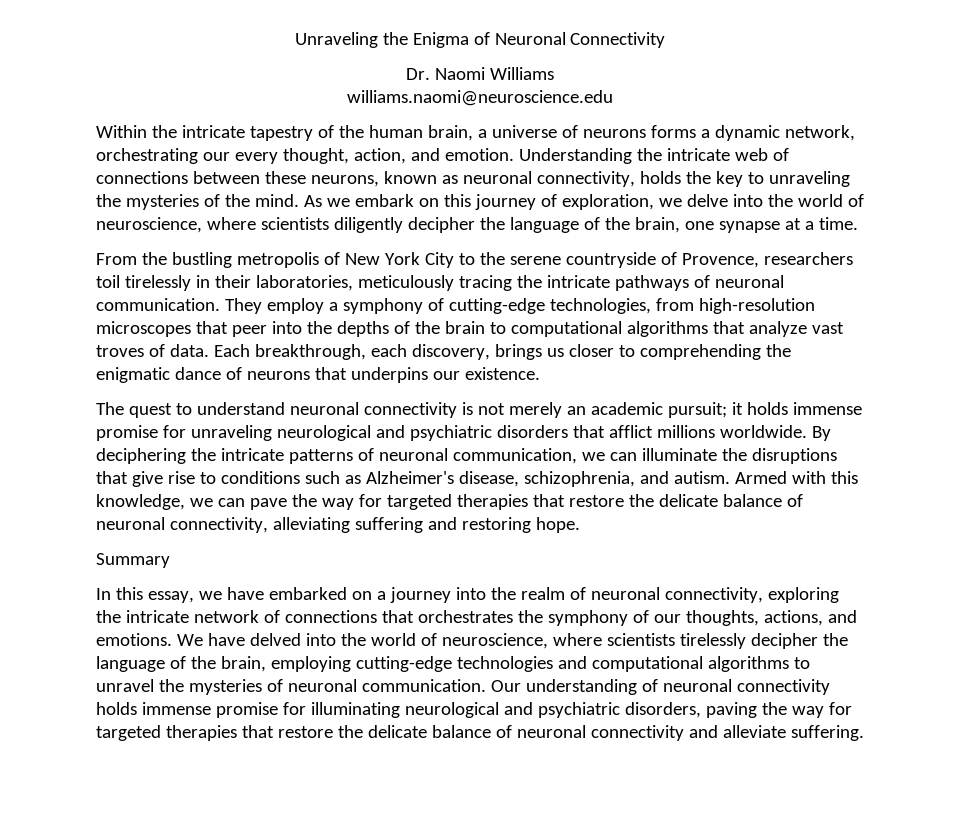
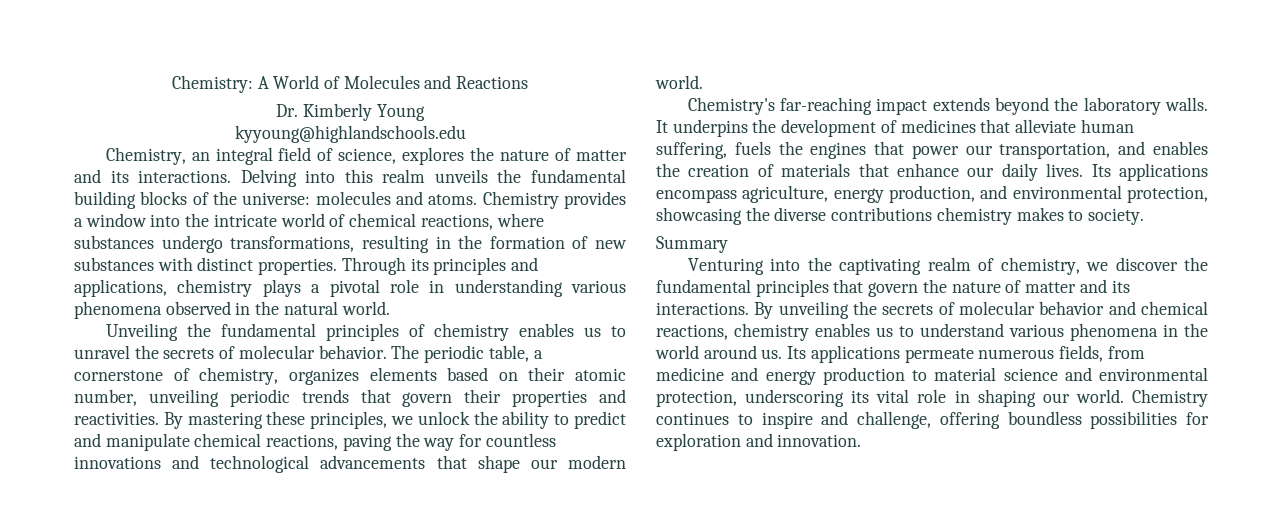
- Unraveling the Enigma of Neuronal Connectivity
- Dr. Naomi Williams
- williams.naomi@neuroscience.edu
- Within the intricate tapestry of the human brain, a universe of neurons forms a dynamic network, orchestrating our every thought, action, and emotion. Understanding the intricate web of connections between these neurons, known as neuronal connectivity, holds the key to unraveling the mysteries of the mind. As we embark on this journey of exploration, we delve into the world of neuroscience, where scientists diligently decipher the language of the brain, one synapse at a time.
- From the bustling metropolis of New York City to the serene countryside of Provence, researchers toil tirelessly in their laboratories, meticulously tracing the intricate pathways of neuronal communication. They employ a symphony of cutting-edge technologies, from high-resolution microscopes that peer into the depths of the brain to computational algorithms that analyze vast troves of data. Each breakthrough, each discovery, brings us closer to comprehending the enigmatic dance of neurons that underpins our existence.
- The quest to understand neuronal connectivity is not merely an academic pursuit; it holds immense promise for unraveling neurological and psychiatric disorders that afflict millions worldwide. By deciphering the intricate patterns of neuronal communication, we can illuminate the disruptions that give rise to conditions such as Alzheimer's disease, schizophrenia, and autism. Armed with this knowledge, we can pave the way for targeted therapies that restore the delicate balance of neuronal connectivity, alleviating suffering and restoring hope.
+ Chemistry: A World of Molecules and Reactions
+ Dr. Kimberly Young
+ kyyoung@highlandschools.edu
+ Chemistry, an integral field of science, explores the nature of matter and its interactions. Delving into this realm unveils the fundamental building blocks of the universe: molecules and atoms. Chemistry provides a window into the intricate world of chemical reactions, where substances undergo transformations, resulting in the formation of new substances with distinct properties. Through its principles and applications, chemistry plays a pivotal role in understanding various phenomena observed in the natural world.
+ Unveiling the fundamental principles of chemistry enables us to unravel the secrets of molecular behavior. The periodic table, a cornerstone of chemistry, organizes elements based on their atomic number, unveiling periodic trends that govern their properties and reactivities. By mastering these principles, we unlock the ability to predict and manipulate chemical reactions, paving the way for countless innovations and technological advancements that shape our modern world.
+ Chemistry's far-reaching impact extends beyond the laboratory walls. It underpins the development of medicines that alleviate human suffering, fuels the engines that power our transportation, and enables the creation of materials that enhance our daily lives. Its applications encompass agriculture, energy production, and environmental protection, showcasing the diverse contributions chemistry makes to society.
  Summary
- In this essay, we have embarked on a journey into the realm of neuronal connectivity, exploring the intricate network of connections that orchestrates the symphony of our thoughts, actions, and emotions. We have delved into the world of neuroscience, where scientists tirelessly decipher the language of the brain, employing cutting-edge technologies and computational algorithms to unravel the mysteries of neuronal communication. Our understanding of neuronal connectivity holds immense promise for illuminating neurological and psychiatric disorders, paving the way for targeted therapies that restore the delicate balance of neuronal connectivity and alleviate suffering.
+ Venturing into the captivating realm of chemistry, we discover the fundamental principles that govern the nature of matter and its interactions. By unveiling the secrets of molecular behavior and chemical reactions, chemistry enables us to understand various phenomena in the world around us. Its applications permeate numerous fields, from medicine and energy production to material science and environmental protection, underscoring its vital role in shaping our world. Chemistry continues to inspire and challenge, offering boundless possibilities for exploration and innovation.

